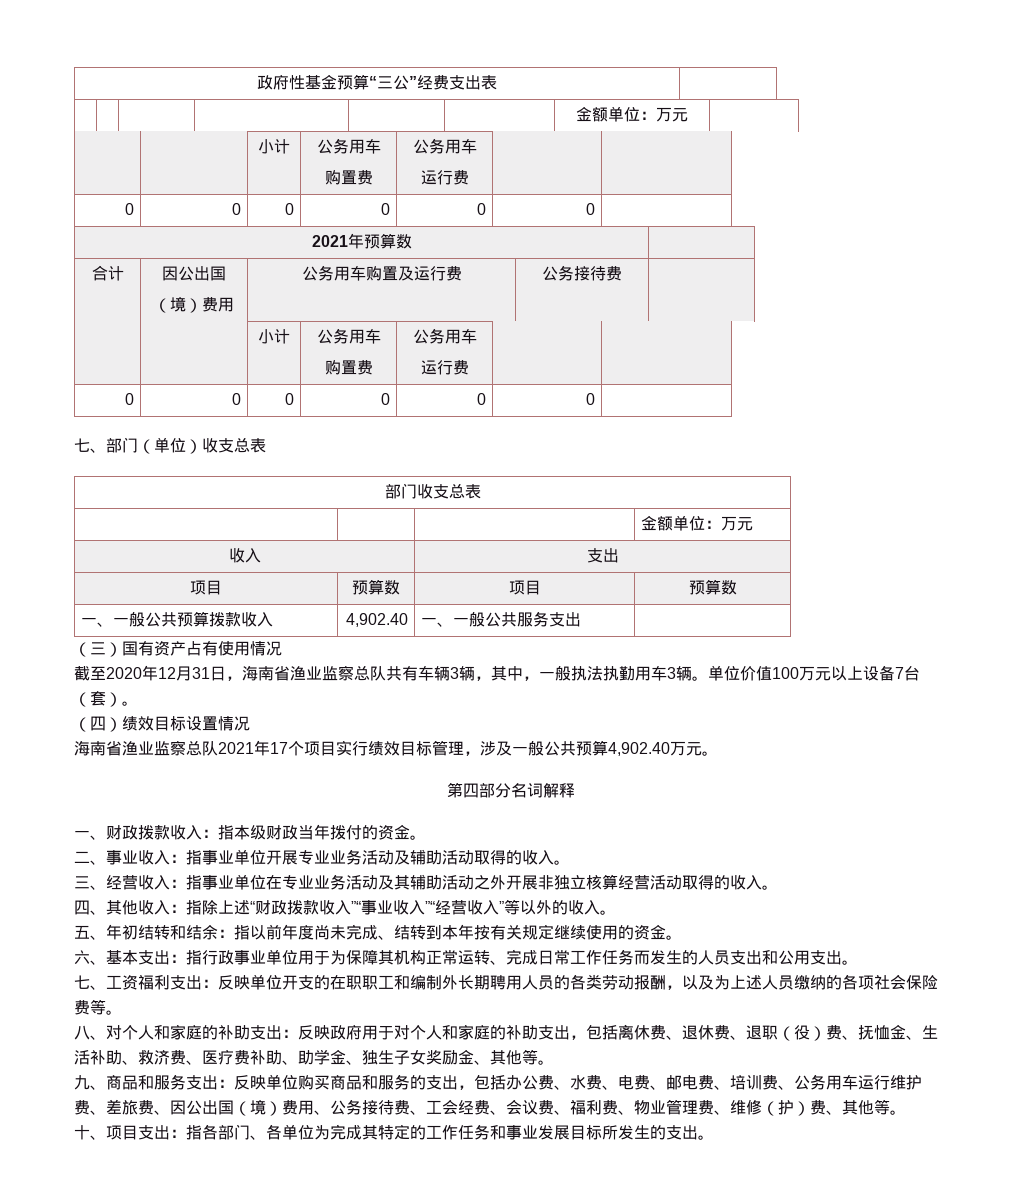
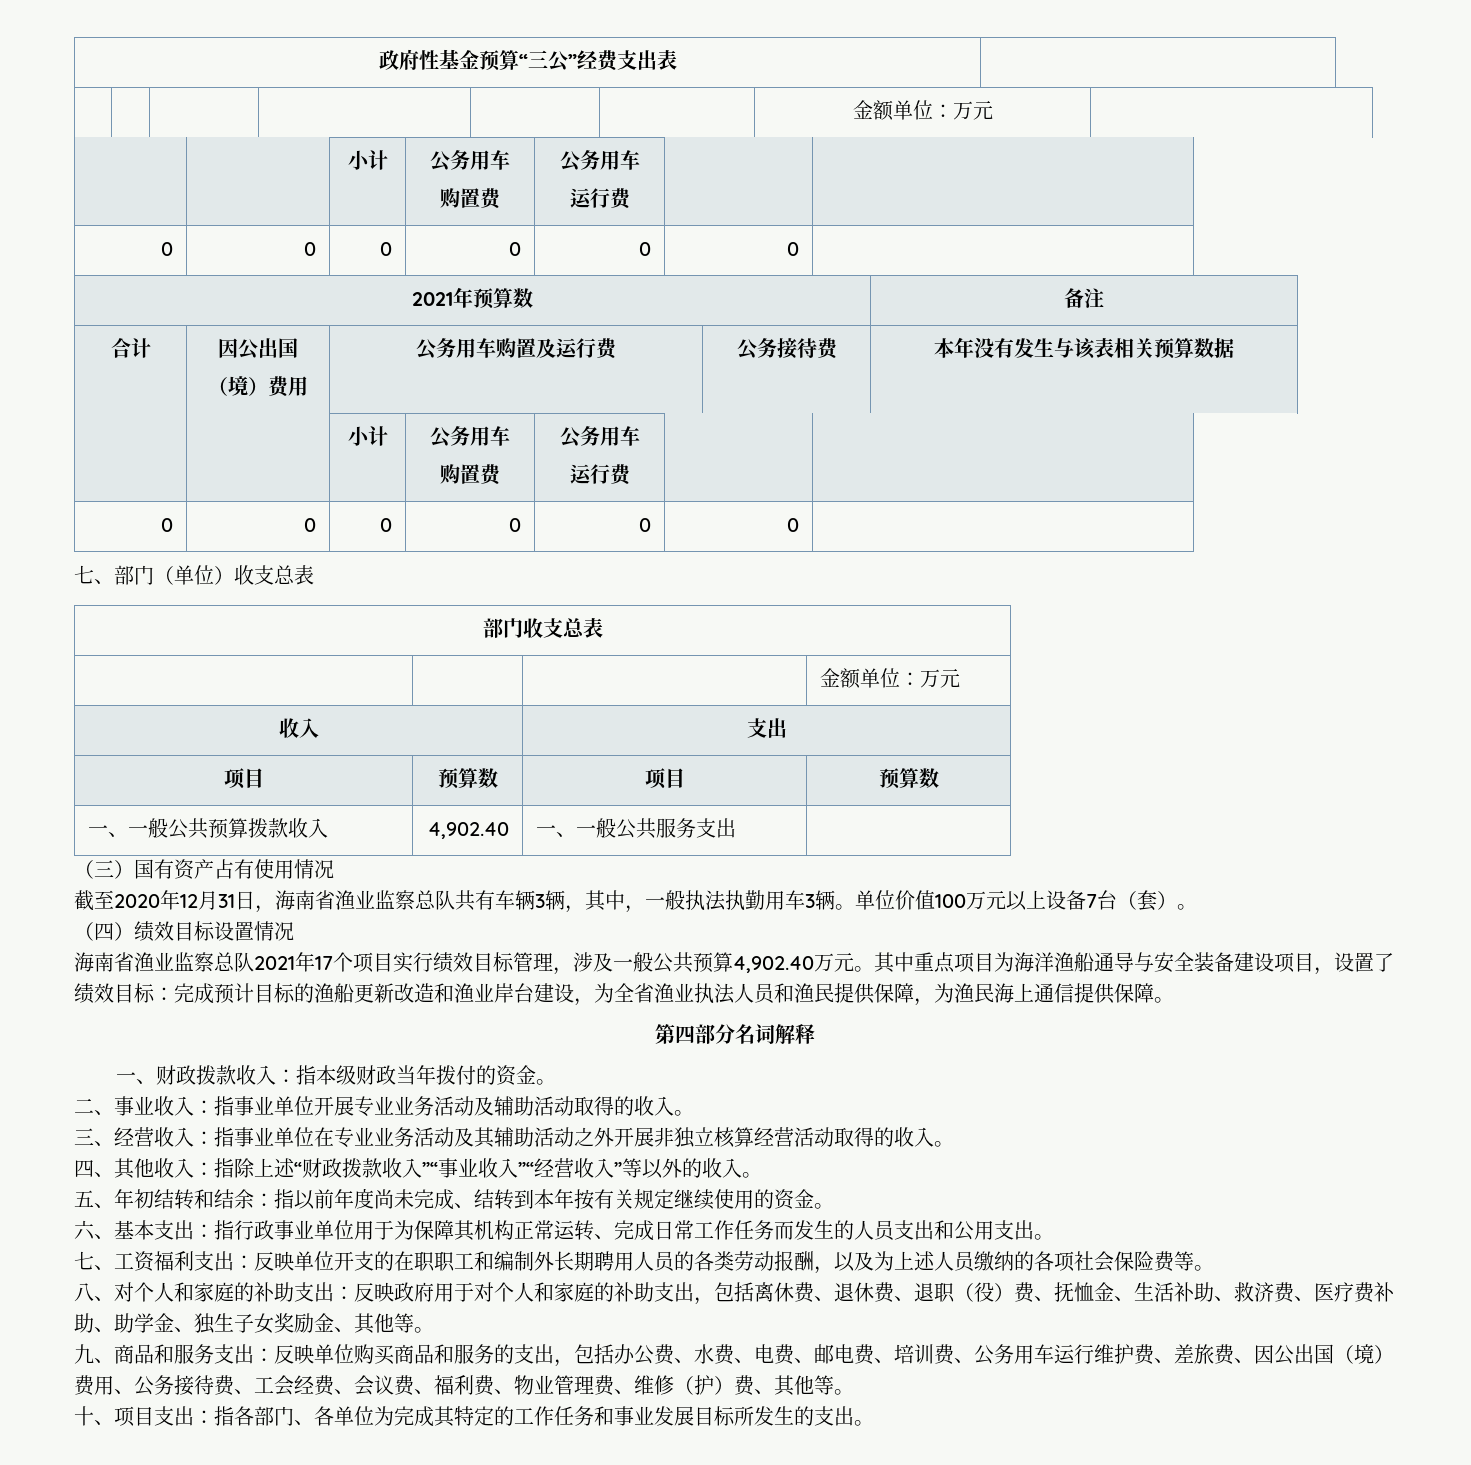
- 2021年预算数 |
+ 2021年预算数 | 备注
  合计 | 因公出国
- （境）费用 | 公务用车购置及运行费 | 公务接待费 |
+ （境）费用 | 公务用车购置及运行费 | 公务接待费 | 本年没有发生与该表相关预算数据
+ 其中重点项目为海洋渔船通导与安全装备建设项目，设置了绩效目标：完成预计目标的渔船更新改造和渔业岸台建设，为全省渔业执法人员和渔民提供保障，为渔民海上通信提供保障。

